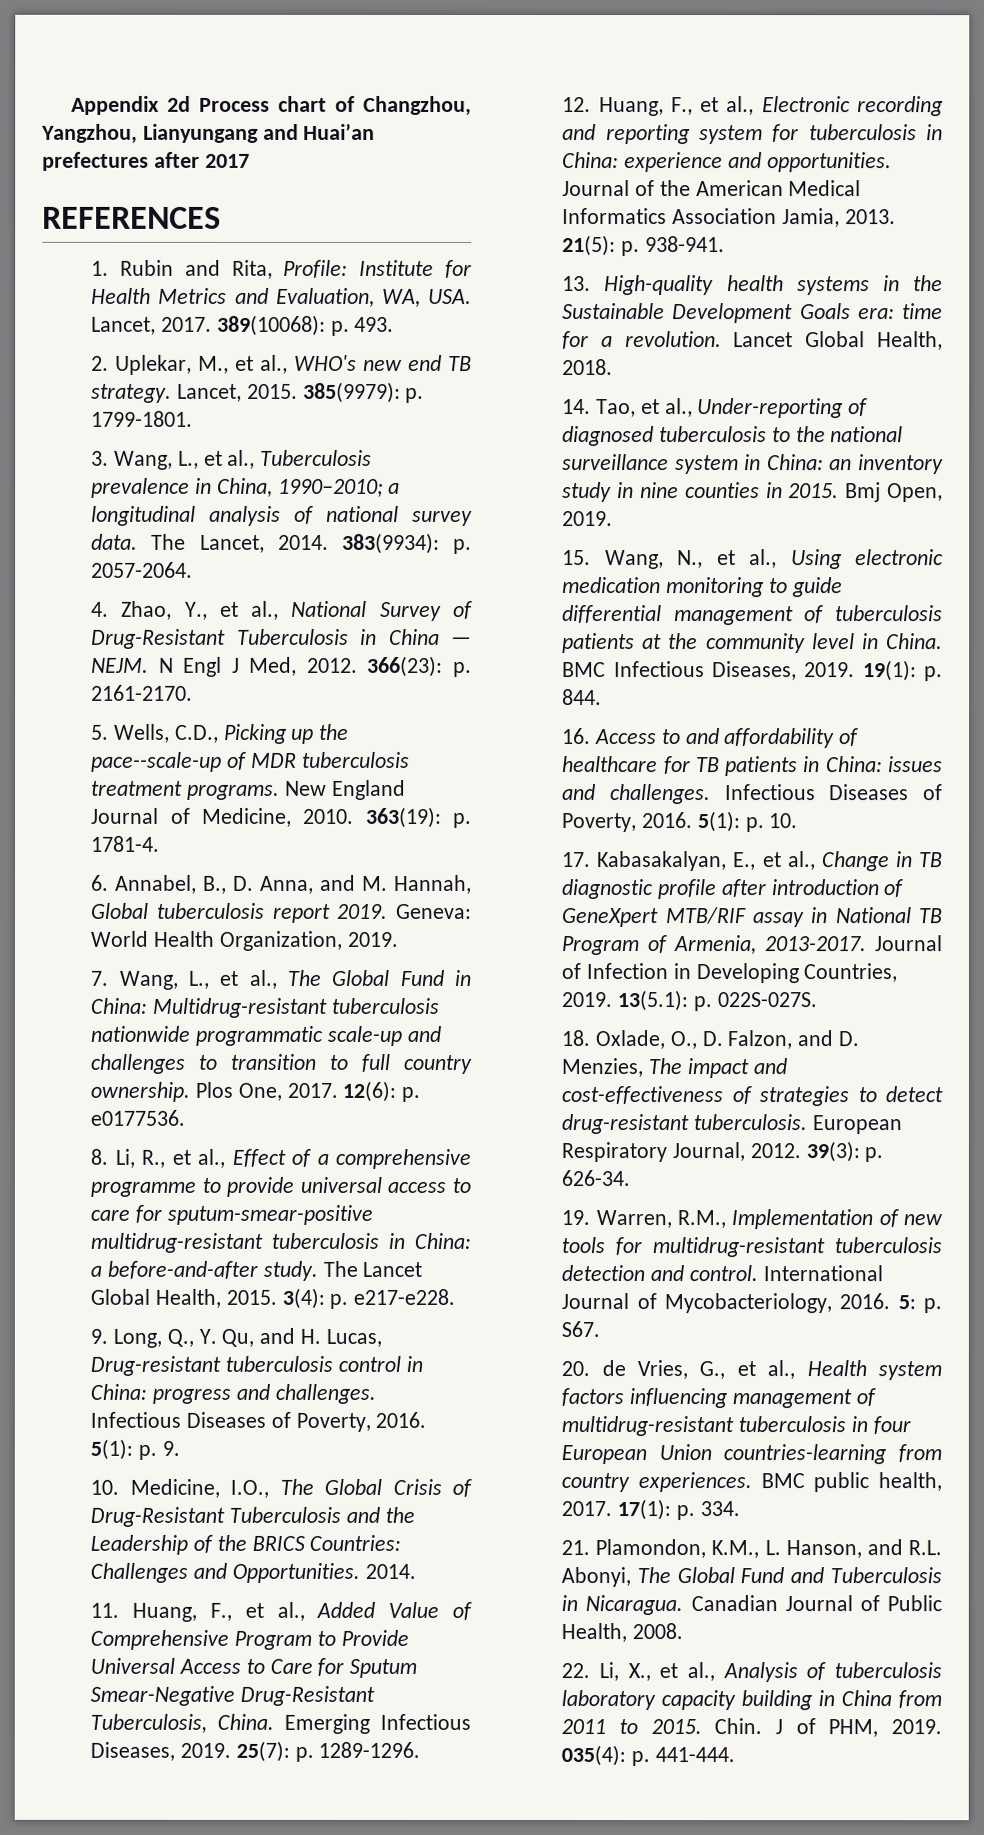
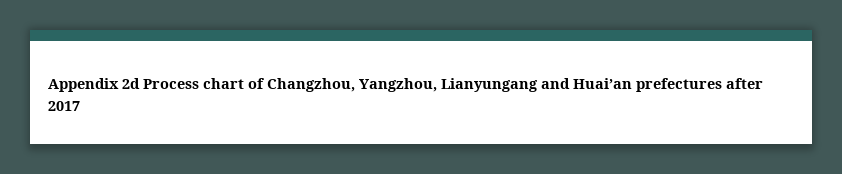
- REFERENCES
- 1. Rubin and Rita, Profile: Institute for Health Metrics and Evaluation, WA, USA. Lancet, 2017. 389(10068): p. 493.
- 2. Uplekar, M., et al., WHO's new end TB strategy. Lancet, 2015. 385(9979): p. 1799-1801.
- 3. Wang, L., et al., Tuberculosis prevalence in China, 1990–2010; a longitudinal analysis of national survey data. The Lancet, 2014. 383(9934): p. 2057-2064.
- 4. Zhao, Y., et al., National Survey of Drug-Resistant Tuberculosis in China — NEJM. N Engl J Med, 2012. 366(23): p. 2161-2170.
- 5. Wells, C.D., Picking up the pace--scale-up of MDR tuberculosis treatment programs. New England Journal of Medicine, 2010. 363(19): p. 1781-4.
- 6. Annabel, B., D. Anna, and M. Hannah, Global tuberculosis report 2019. Geneva: World Health Organization, 2019.
- 7. Wang, L., et al., The Global Fund in China: Multidrug-resistant tuberculosis nationwide programmatic scale-up and challenges to transition to full country ownership. Plos One, 2017. 12(6): p. e0177536.
- 8. Li, R., et al., Effect of a comprehensive programme to provide universal access to care for sputum-smear-positive multidrug-resistant tuberculosis in China: a before-and-after study. The Lancet Global Health, 2015. 3(4): p. e217-e228.
- 9. Long, Q., Y. Qu, and H. Lucas, Drug-resistant tuberculosis control in China: progress and challenges. Infectious Diseases of Poverty, 2016. 5(1): p. 9.
- 10. Medicine, I.O., The Global Crisis of Drug-Resistant Tuberculosis and the Leadership of the BRICS Countries: Challenges and Opportunities. 2014.
- 11. Huang, F., et al., Added Value of Comprehensive Program to Provide Universal Access to Care for Sputum Smear-Negative Drug-Resistant Tuberculosis, China. Emerging Infectious Diseases, 2019. 25(7): p. 1289-1296.
- 12. Huang, F., et al., Electronic recording and reporting system for tuberculosis in China: experience and opportunities. Journal of the American Medical Informatics Association Jamia, 2013. 21(5): p. 938-941.
- 13. High-quality health systems in the Sustainable Development Goals era: time for a revolution. Lancet Global Health, 2018.
- 14. Tao, et al., Under-reporting of diagnosed tuberculosis to the national surveillance system in China: an inventory study in nine counties in 2015. Bmj Open, 2019.
- 15. Wang, N., et al., Using electronic medication monitoring to guide differential management of tuberculosis patients at the community level in China. BMC Infectious Diseases, 2019. 19(1): p. 844.
- 16. Access to and affordability of healthcare for TB patients in China: issues and challenges. Infectious Diseases of Poverty, 2016. 5(1): p. 10.
- 17. Kabasakalyan, E., et al., Change in TB diagnostic profile after introduction of GeneXpert MTB/RIF assay in National TB Program of Armenia, 2013-2017. Journal of Infection in Developing Countries, 2019. 13(5.1): p. 022S-027S.
- 18. Oxlade, O., D. Falzon, and D. Menzies, The impact and cost-effectiveness of strategies to detect drug-resistant tuberculosis. European Respiratory Journal, 2012. 39(3): p. 626-34.
- 19. Warren, R.M., Implementation of new tools for multidrug-resistant tuberculosis detection and control. International Journal of Mycobacteriology, 2016. 5: p. S67.
- 20. de Vries, G., et al., Health system factors influencing management of multidrug-resistant tuberculosis in four European Union countries-learning from country experiences. BMC public health, 2017. 17(1): p. 334.
- 21. Plamondon, K.M., L. Hanson, and R.L. Abonyi, The Global Fund and Tuberculosis in Nicaragua. Canadian Journal of Public Health, 2008.
- 22. Li, X., et al., Analysis of tuberculosis laboratory capacity building in China from 2011 to 2015. Chin. J of PHM, 2019. 035(4): p. 441-444.

